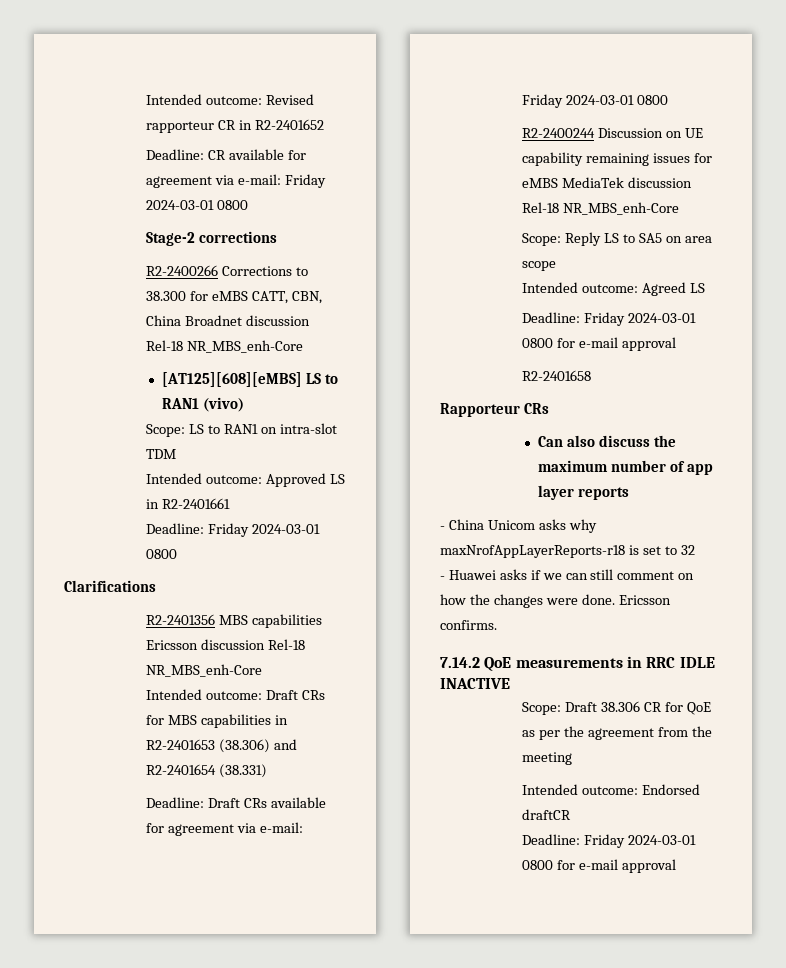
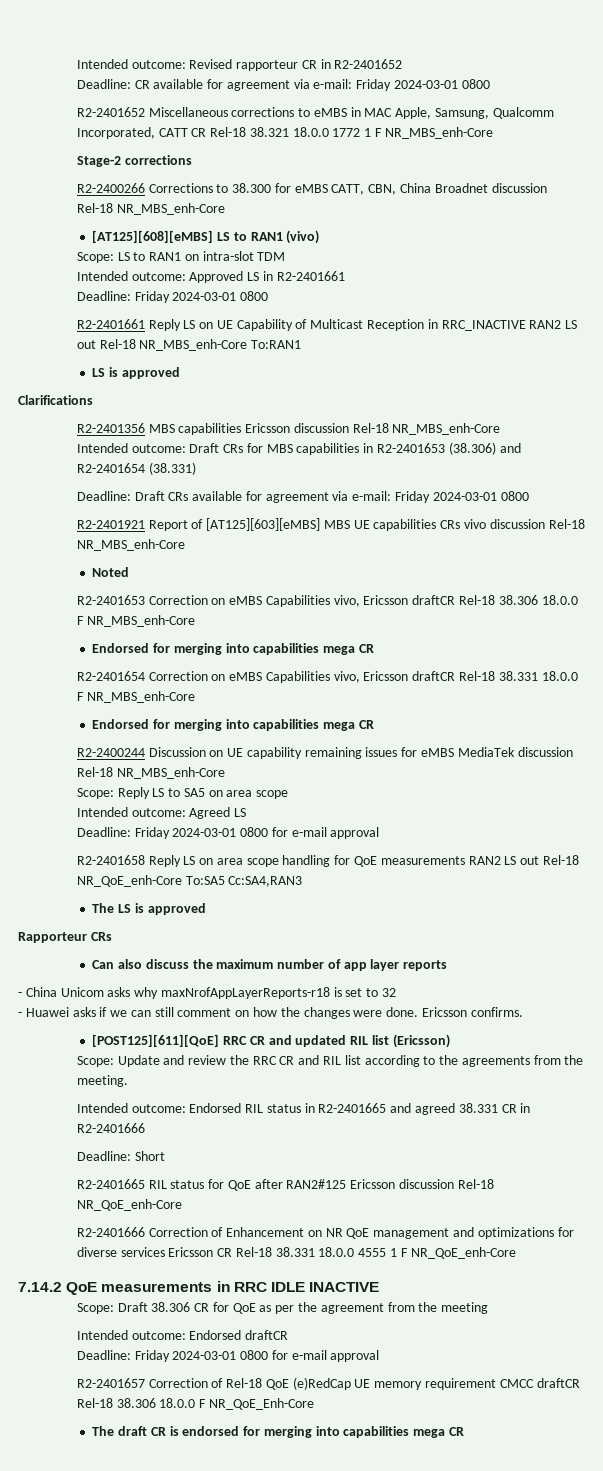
+ R2-2401652 Miscellaneous corrections to eMBS in MAC Apple, Samsung, Qualcomm Incorporated, CATT CR Rel-18 38.321 18.0.0 1772 1 F NR_MBS_enh-Core
+ R2-2401661 Reply LS on UE Capability of Multicast Reception in RRC_INACTIVE RAN2 LS out Rel-18 NR_MBS_enh-Core To:RAN1
+ LS is approved
+ R2-2401921 Report of [AT125][603][eMBS] MBS UE capabilities CRs vivo discussion Rel-18 NR_MBS_enh-Core
+ Noted
+ R2-2401653 Correction on eMBS Capabilities vivo, Ericsson draftCR Rel-18 38.306 18.0.0 F NR_MBS_enh-Core
+ Endorsed for merging into capabilities mega CR
+ R2-2401654 Correction on eMBS Capabilities vivo, Ericsson draftCR Rel-18 38.331 18.0.0 F NR_MBS_enh-Core
+ Endorsed for merging into capabilities mega CR
- R2-2401658
+ R2-2401658 Reply LS on area scope handling for QoE measurements RAN2 LS out Rel-18 NR_QoE_enh-Core To:SA5 Cc:SA4,RAN3
+ The LS is approved
+ [POST125][611][QoE] RRC CR and updated RIL list (Ericsson)
+ Scope: Update and review the RRC CR and RIL list according to the agreements from the meeting.
+ Intended outcome: Endorsed RIL status in R2-2401665 and agreed 38.331 CR in R2-2401666
+ Deadline: Short
+ R2-2401665 RIL status for QoE after RAN2#125 Ericsson discussion Rel-18 NR_QoE_enh-Core
+ R2-2401666 Correction of Enhancement on NR QoE management and optimizations for diverse services Ericsson CR Rel-18 38.331 18.0.0 4555 1 F NR_QoE_enh-Core
+ R2-2401657 Correction of Rel-18 QoE (e)RedCap UE memory requirement CMCC draftCR Rel-18 38.306 18.0.0 F NR_QoE_Enh-Core
+ The draft CR is endorsed for merging into capabilities mega CR

